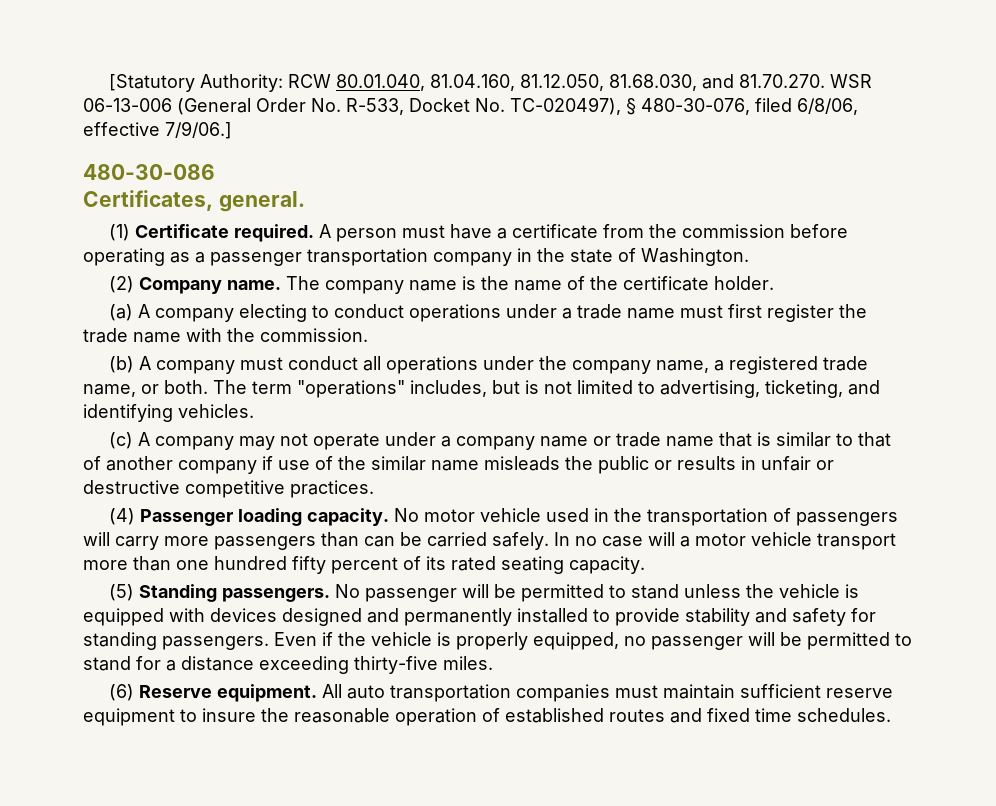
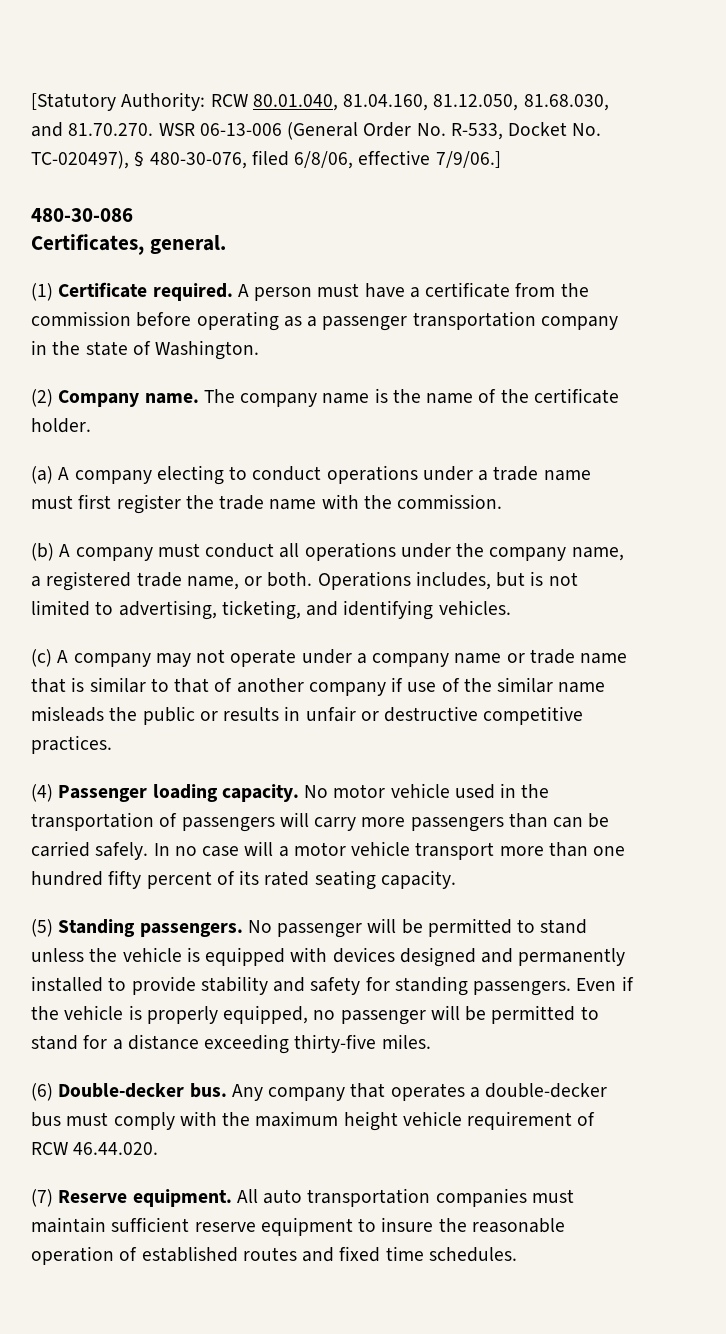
- The term "operations" includes, but is not limited to advertising, ticketing, and identifying vehicles.
+ Operations includes, but is not limited to advertising, ticketing, and identifying vehicles.
- (6) Reserve equipment.
+ (6) Double-decker bus. Any company that operates a double-decker bus must comply with the maximum height vehicle requirement of RCW 46.44.020.
+ (7) Reserve equipment.

